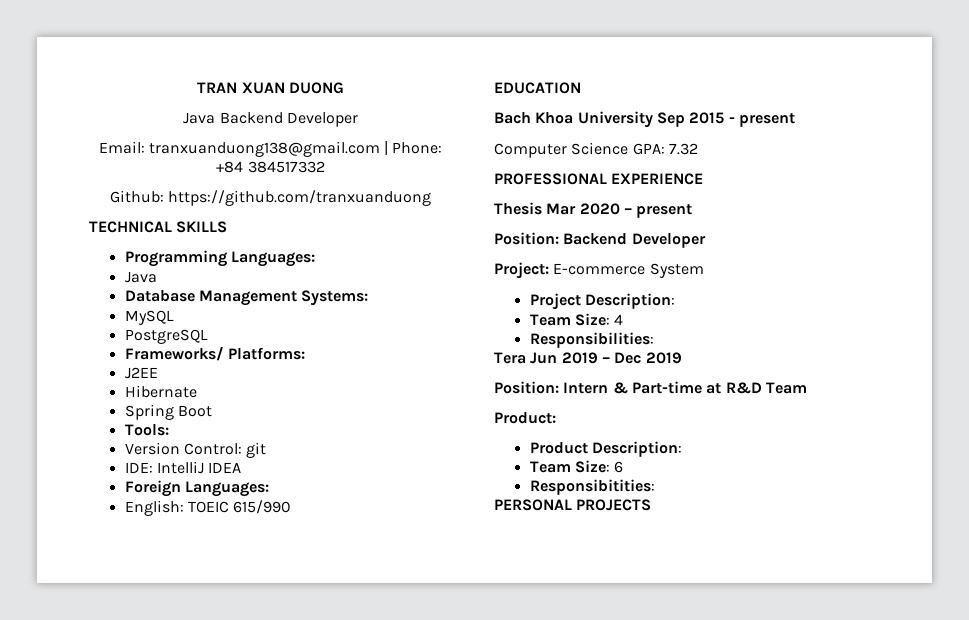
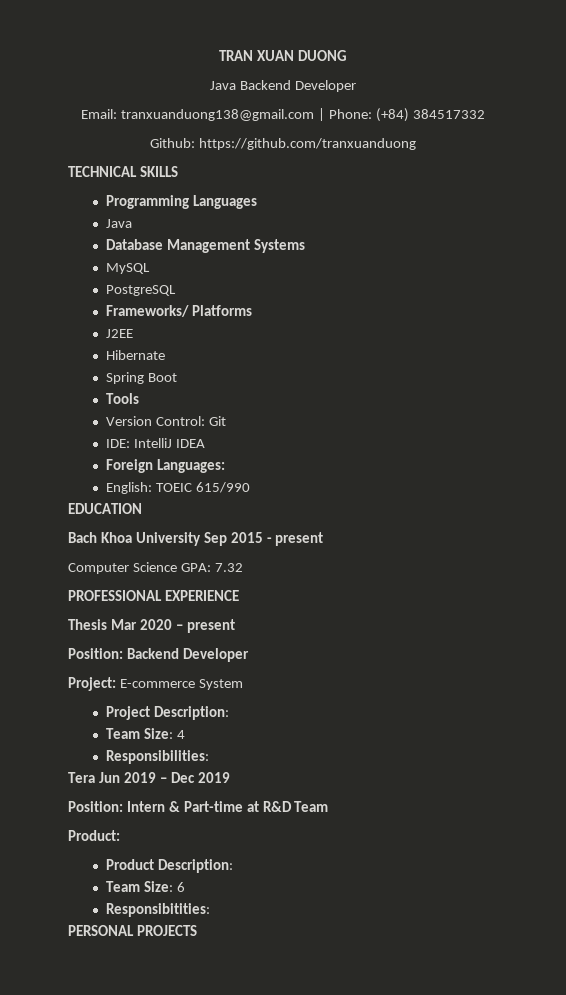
- Email: tranxuanduong138@gmail.com | Phone: +84 384517332
+ Email: tranxuanduong138@gmail.com | Phone: (+84) 384517332
- Programming Languages:
+ Programming Languages
- Database Management Systems:
+ Database Management Systems
- Frameworks/ Platforms:
+ Frameworks/ Platforms
- Tools:
+ Tools
- Version Control: git
+ Version Control: Git

